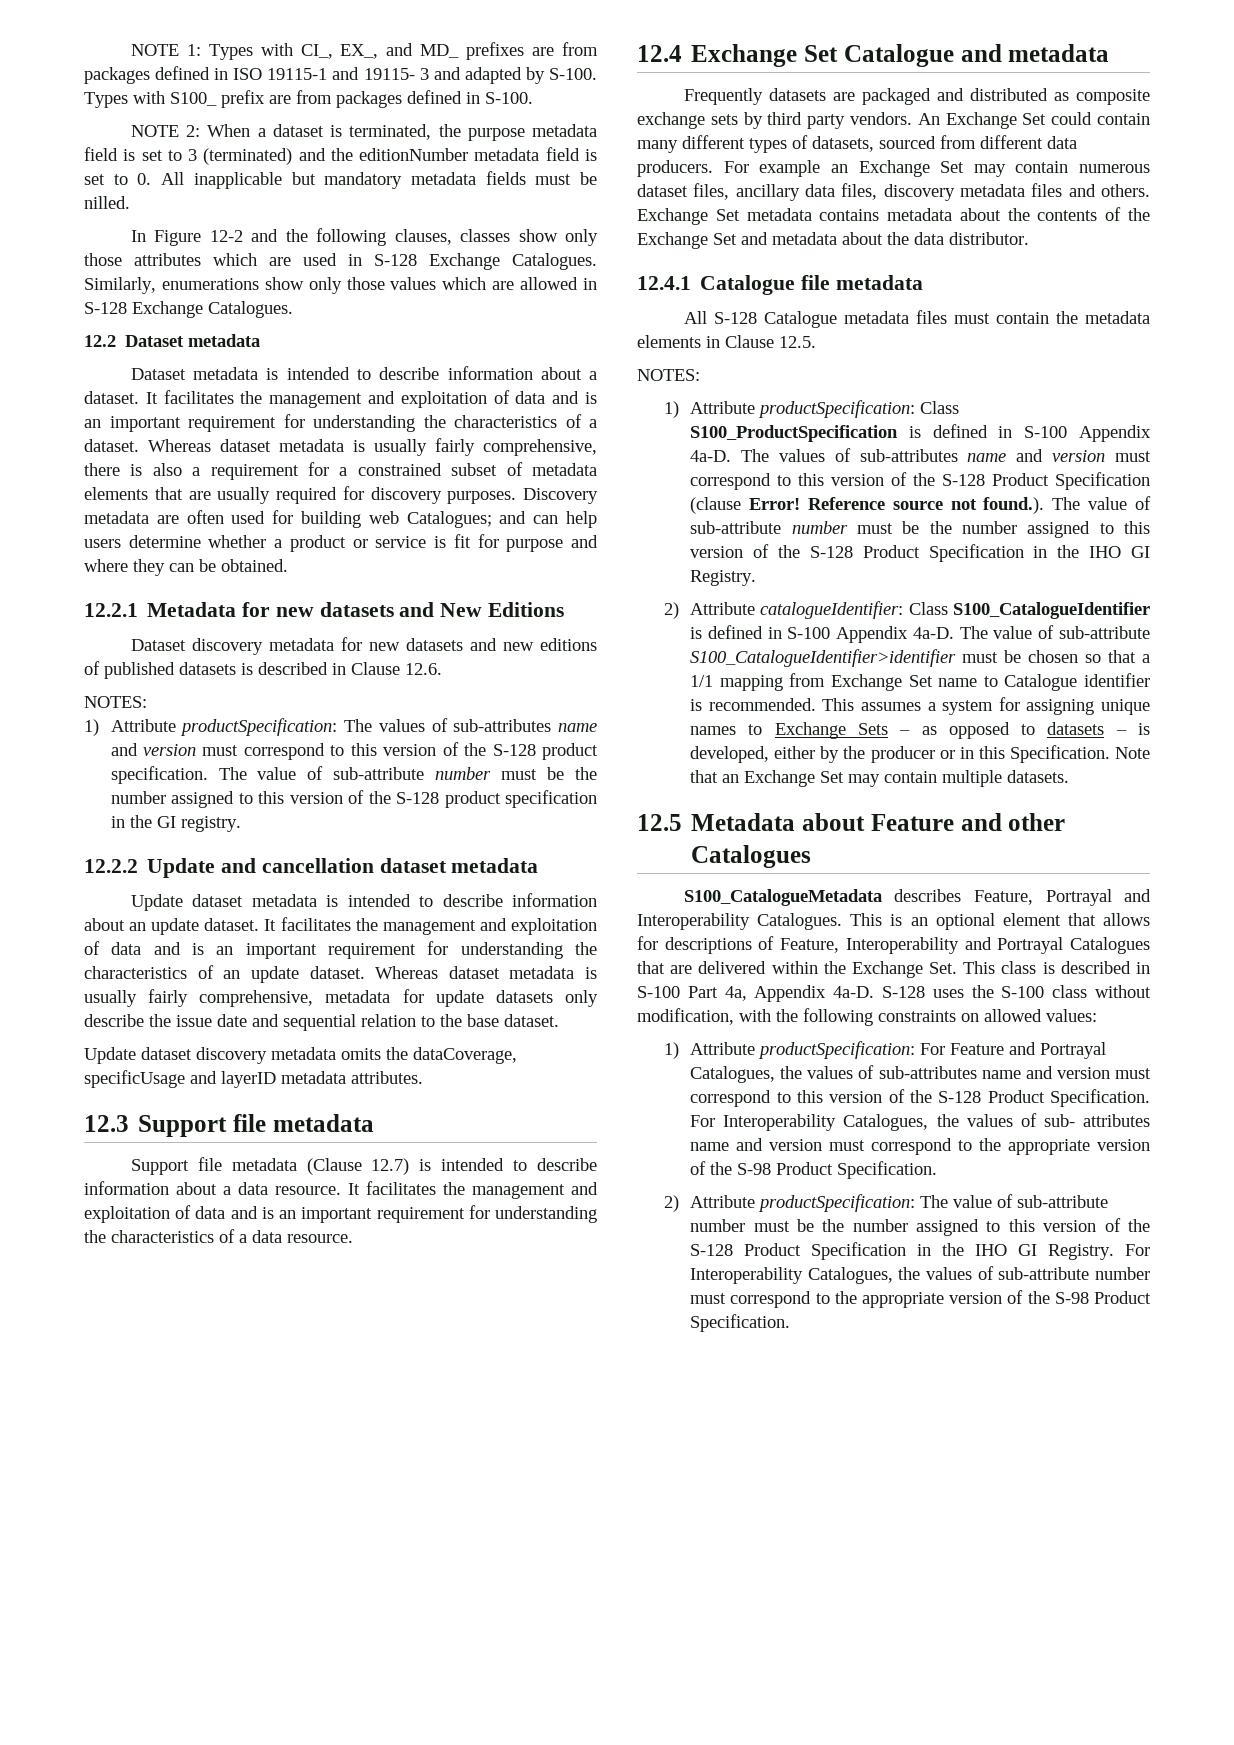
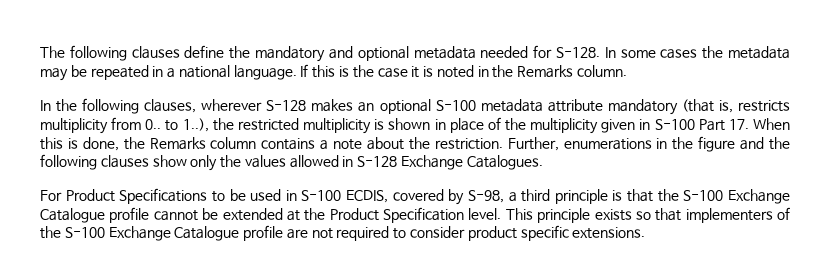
- NOTE 1: Types with CI_, EX_, and MD_ prefixes are from packages defined in ISO 19115-1 and 19115- 3 and adapted by S-100. Types with S100_ prefix are from packages defined in S-100.
- NOTE 2: When a dataset is terminated, the purpose metadata field is set to 3 (terminated) and the editionNumber metadata field is set to 0. All inapplicable but mandatory metadata fields must be nilled.
- In Figure 12-2 and the following clauses, classes show only those attributes which are used in S-128 Exchange Catalogues. Similarly, enumerations show only those values which are allowed in S-128 Exchange Catalogues.
+ The following clauses define the mandatory and optional metadata needed for S-128. In some cases the metadata may be repeated in a national language. If this is the case it is noted in the Remarks column.
+ In the following clauses, wherever S-128 makes an optional S-100 metadata attribute mandatory (that is, restricts multiplicity from 0.. to 1..), the restricted multiplicity is shown in place of the multiplicity given in S-100 Part 17. When this is done, the Remarks column contains a note about the restriction. Further, enumerations in the figure and the following clauses show only the values allowed in S-128 Exchange Catalogues.
- 12.2 Dataset metadata
- Dataset metadata is intended to describe information about a dataset. It facilitates the management and exploitation of data and is an important requirement for understanding the characteristics of a dataset. Whereas dataset metadata is usually fairly comprehensive, there is also a requirement for a constrained subset of metadata elements that are usually required for discovery purposes. Discovery metadata are often used for building web Catalogues; and can help users determine whether a product or service is fit for purpose and where they can be obtained.
- 12.2.1 Metadata for new datasets and New Editions
- Dataset discovery metadata for new datasets and new editions of published datasets is described in Clause 12.6.
- NOTES:
- 1) Attribute productSpecification: The values of sub-attributes name and version must correspond to this version of the S-128 product specification. The value of sub-attribute number must be the number assigned to this version of the S-128 product specification in the GI registry.
- 12.2.2 Update and cancellation dataset metadata
- Update dataset metadata is intended to describe information about an update dataset. It facilitates the management and exploitation of data and is an important requirement for understanding the characteristics of an update dataset. Whereas dataset metadata is usually fairly comprehensive, metadata for update datasets only describe the issue date and sequential relation to the base dataset.
- Update dataset discovery metadata omits the dataCoverage, specificUsage and layerID metadata attributes.
- 12.3 Support file metadata
- Support file metadata (Clause 12.7) is intended to describe information about a data resource. It facilitates the management and exploitation of data and is an important requirement for understanding the characteristics of a data resource.
- 12.4 Exchange Set Catalogue and metadata
- Frequently datasets are packaged and distributed as composite exchange sets by third party vendors. An Exchange Set could contain many different types of datasets, sourced from different data producers. For example an Exchange Set may contain numerous dataset files, ancillary data files, discovery metadata files and others. Exchange Set metadata contains metadata about the contents of the Exchange Set and metadata about the data distributor.
- 12.4.1 Catalogue file metadata
- All S-128 Catalogue metadata files must contain the metadata elements in Clause 12.5.
- NOTES:
- 1) Attribute productSpecification: Class S100_ProductSpecification is defined in S-100 Appendix 4a-D. The values of sub-attributes name and version must correspond to this version of the S-128 Product Specification (clause Error! Reference source not found.). The value of sub-attribute number must be the number assigned to this version of the S-128 Product Specification in the IHO GI Registry.
- 2) Attribute catalogueIdentifier: Class S100_CatalogueIdentifier is defined in S-100 Appendix 4a-D. The value of sub-attribute S100_CatalogueIdentifier>identifier must be chosen so that a 1/1 mapping from Exchange Set name to Catalogue identifier is recommended. This assumes a system for assigning unique names to Exchange Sets – as opposed to datasets – is developed, either by the producer or in this Specification. Note that an Exchange Set may contain multiple datasets.
- 12.5 Metadata about Feature and other Catalogues
- S100_CatalogueMetadata describes Feature, Portrayal and Interoperability Catalogues. This is an optional element that allows for descriptions of Feature, Interoperability and Portrayal Catalogues that are delivered within the Exchange Set. This class is described in S-100 Part 4a, Appendix 4a-D. S-128 uses the S-100 class without modification, with the following constraints on allowed values:
- 1) Attribute productSpecification: For Feature and Portrayal Catalogues, the values of sub-attributes name and version must correspond to this version of the S-128 Product Specification. For Interoperability Catalogues, the values of sub- attributes name and version must correspond to the appropriate version of the S-98 Product Specification.
- 2) Attribute productSpecification: The value of sub-attribute number must be the number assigned to this version of the S-128 Product Specification in the IHO GI Registry. For Interoperability Catalogues, the values of sub-attribute number must correspond to the appropriate version of the S-98 Product Specification.
+ For Product Specifications to be used in S-100 ECDIS, covered by S-98, a third principle is that the S-100 Exchange Catalogue profile cannot be extended at the Product Specification level. This principle exists so that implementers of the S-100 Exchange Catalogue profile are not required to consider product specific extensions.

